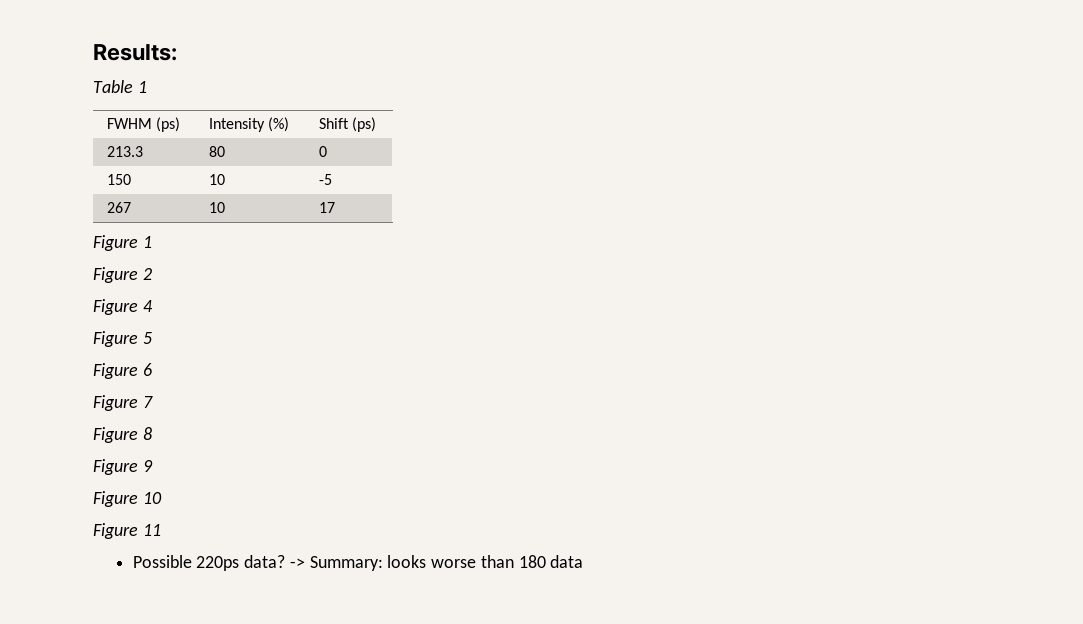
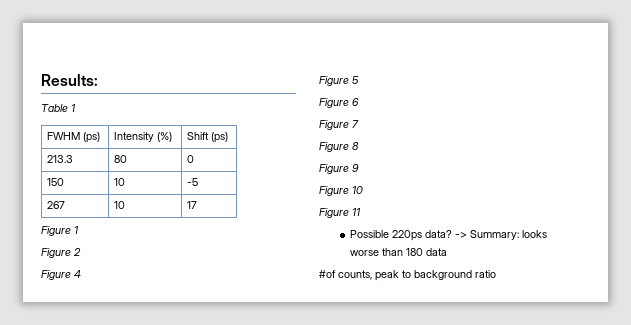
+ #of counts, peak to background ratio

